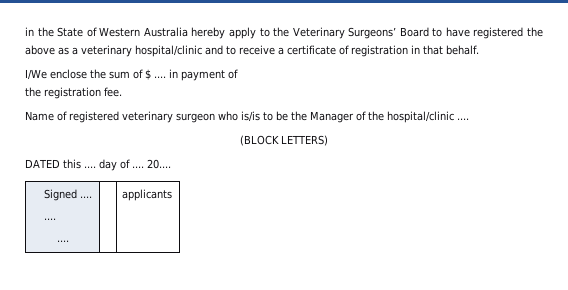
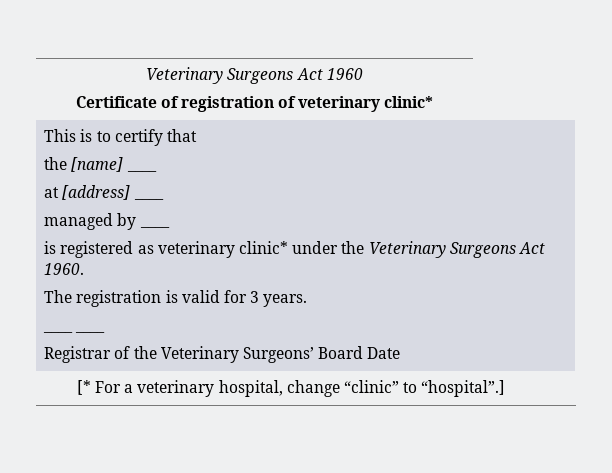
- in the State of Western Australia hereby apply to the Veterinary Surgeons’ Board to have registered the above as a veterinary hospital/clinic and to receive a certificate of registration in that behalf.
- I/We enclose the sum of $ .... in payment of
- the registration fee.
- Name of registered veterinary surgeon who is/is to be the Manager of the hospital/clinic ....
- (BLOCK LETTERS)
- DATED this .... day of .... 20....
- Signed ....
- ....
- .... | | applicants
+ Veterinary Surgeons Act 1960
+ Certificate of registration of veterinary clinic*
+ This is to certify that
+ the [name] ____
+ at [address] ____
+ managed by ____
+ is registered as veterinary clinic* under the Veterinary Surgeons Act 1960.
+ The registration is valid for 3 years.
+ ____ ____
+ Registrar of the Veterinary Surgeons’ Board Date
+ [* For a veterinary hospital, change “clinic” to “hospital”.]

